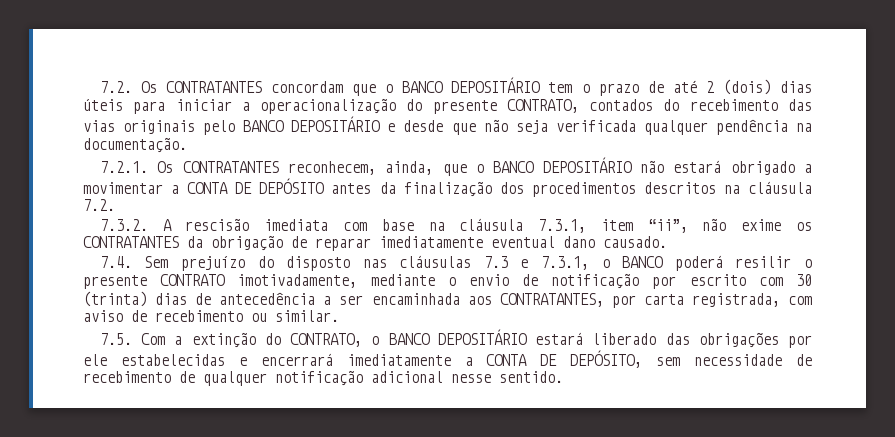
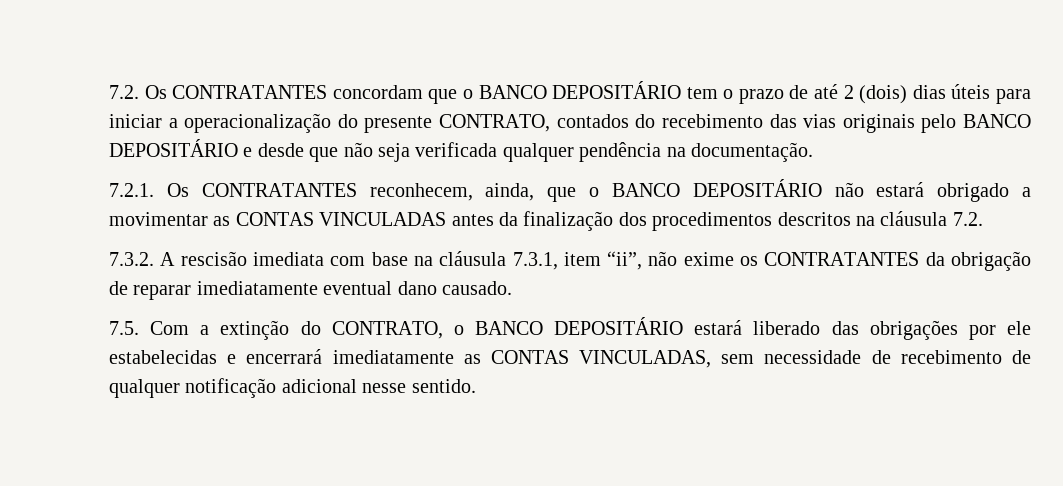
- 7.2.1. Os CONTRATANTES reconhecem, ainda, que o BANCO DEPOSITÁRIO não estará obrigado a movimentar a CONTA DE DEPÓSITO antes da finalização dos procedimentos descritos na cláusula 7.2.
+ 7.2.1. Os CONTRATANTES reconhecem, ainda, que o BANCO DEPOSITÁRIO não estará obrigado a movimentar as CONTAS VINCULADAS antes da finalização dos procedimentos descritos na cláusula 7.2.
- 7.4. Sem prejuízo do disposto nas cláusulas 7.3 e 7.3.1, o BANCO poderá resilir o presente CONTRATO imotivadamente, mediante o envio de notificação por escrito com 30 (trinta) dias de antecedência a ser encaminhada aos CONTRATANTES, por carta registrada, com aviso de recebimento ou similar.
- 7.5. Com a extinção do CONTRATO, o BANCO DEPOSITÁRIO estará liberado das obrigações por ele estabelecidas e encerrará imediatamente a CONTA DE DEPÓSITO, sem necessidade de recebimento de qualquer notificação adicional nesse sentido.
+ 7.5. Com a extinção do CONTRATO, o BANCO DEPOSITÁRIO estará liberado das obrigações por ele estabelecidas e encerrará imediatamente as CONTAS VINCULADAS, sem necessidade de recebimento de qualquer notificação adicional nesse sentido.

